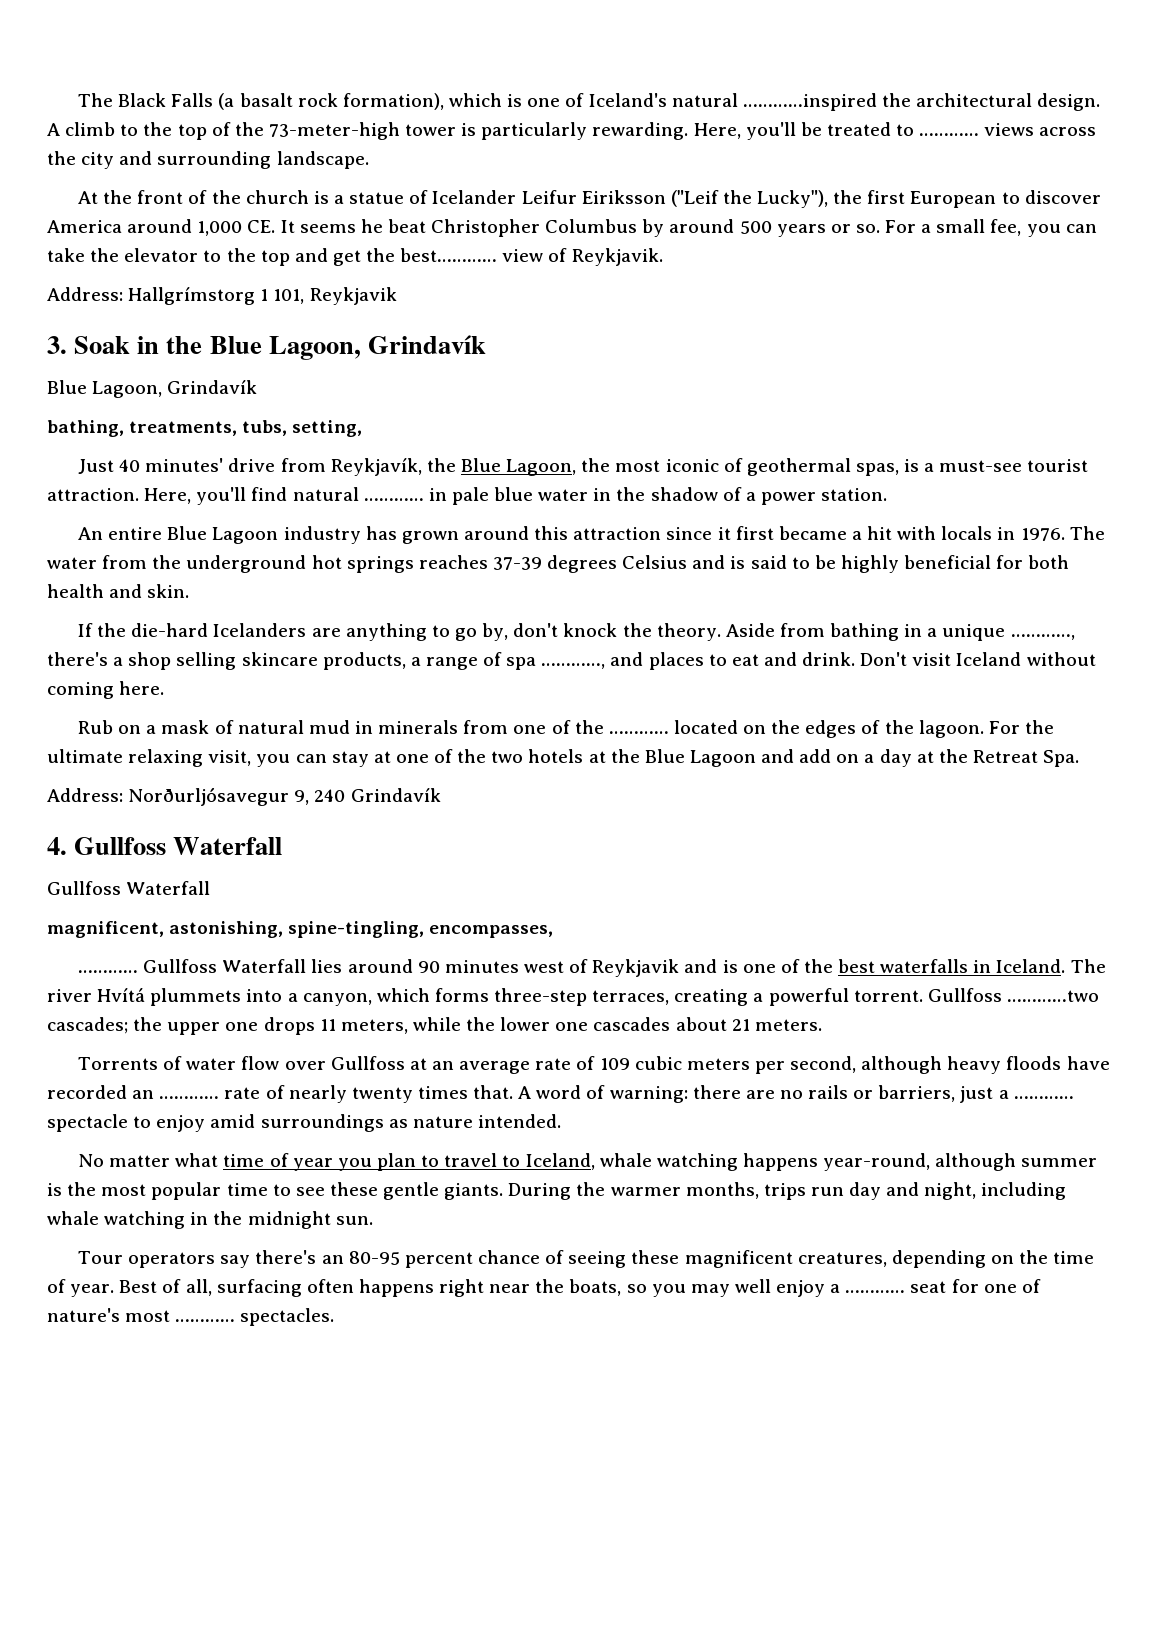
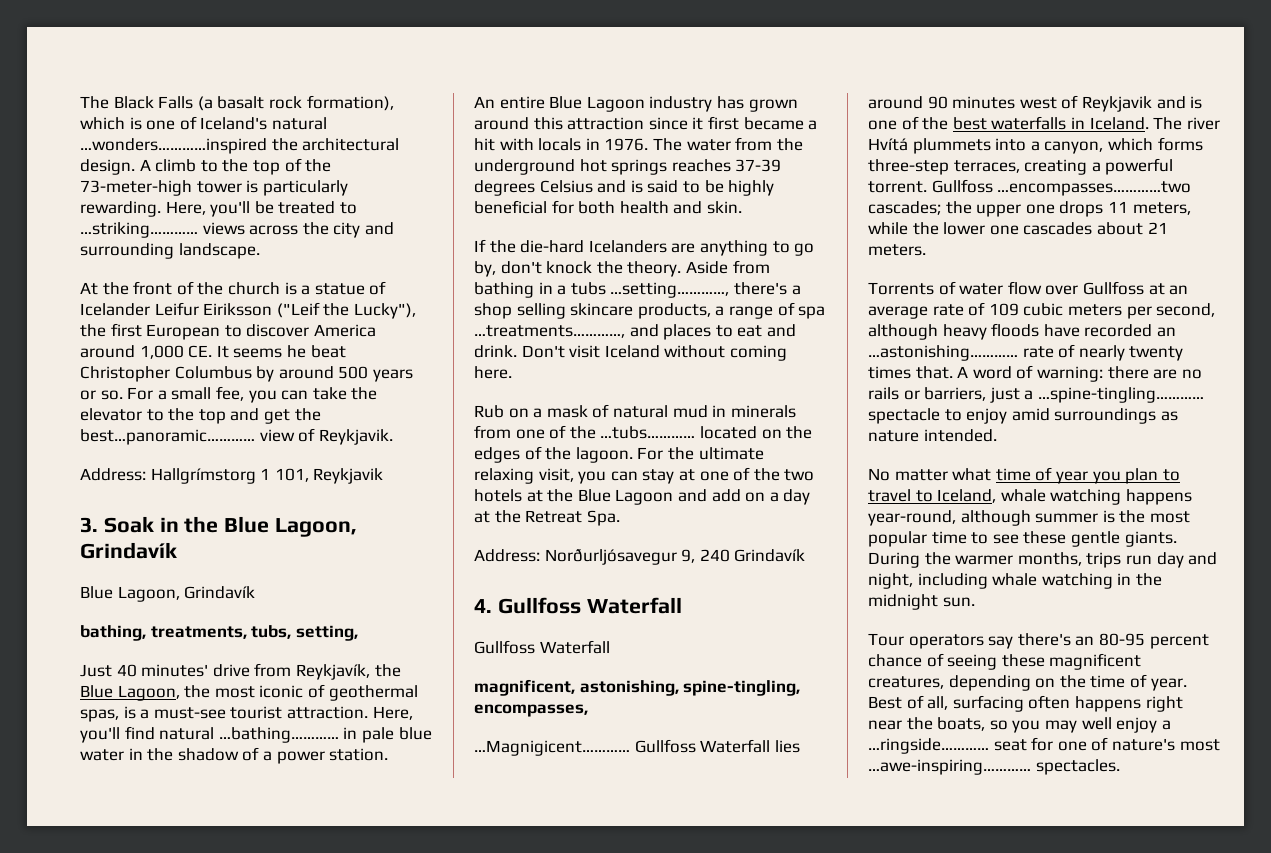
- The Black Falls (a basalt rock formation), which is one of Iceland's natural …………inspired the architectural design.
+ The Black Falls (a basalt rock formation), which is one of Iceland's natural …wonders…………inspired the architectural design.
- Here, you'll be treated to ………… views across the city and surrounding landscape.
+ Here, you'll be treated to …striking………… views across the city and surrounding landscape.
- For a small fee, you can take the elevator to the top and get the best………… view of Reykjavik.
+ For a small fee, you can take the elevator to the top and get the best…panoramic………… view of Reykjavik.
- Here, you'll find natural ………… in pale blue water in the shadow of a power station.
+ Here, you'll find natural …bathing………… in pale blue water in the shadow of a power station.
- Aside from bathing in a unique …………, there's a shop selling skincare products, a range of spa …………, and places to eat and drink.
+ Aside from bathing in a tubs …setting…………, there's a shop selling skincare products, a range of spa …treatments…………, and places to eat and drink.
- Rub on a mask of natural mud in minerals from one of the ………… located on the edges of the lagoon.
+ Rub on a mask of natural mud in minerals from one of the …tubs………… located on the edges of the lagoon.
  magnificent, astonishing, spine-tingling, encompasses,
- …………
+ …Magnigicent…………
- Gullfoss …………two cascades; the upper one drops 11 meters, while the lower one cascades about 21 meters.
+ Gullfoss …encompasses…………two cascades; the upper one drops 11 meters, while the lower one cascades about 21 meters.
- Torrents of water flow over Gullfoss at an average rate of 109 cubic meters per second, although heavy floods have recorded an ………… rate of nearly twenty times that.
+ Torrents of water flow over Gullfoss at an average rate of 109 cubic meters per second, although heavy floods have recorded an …astonishing………… rate of nearly twenty times that.
- A word of warning: there are no rails or barriers, just a ………… spectacle to enjoy amid surroundings as nature intended.
+ A word of warning: there are no rails or barriers, just a …spine-tingling………… spectacle to enjoy amid surroundings as nature intended.
- Best of all, surfacing often happens right near the boats, so you may well enjoy a ………… seat for one of nature's most ………… spectacles.
+ Best of all, surfacing often happens right near the boats, so you may well enjoy a …ringside………… seat for one of nature's most …awe-inspiring………… spectacles.

